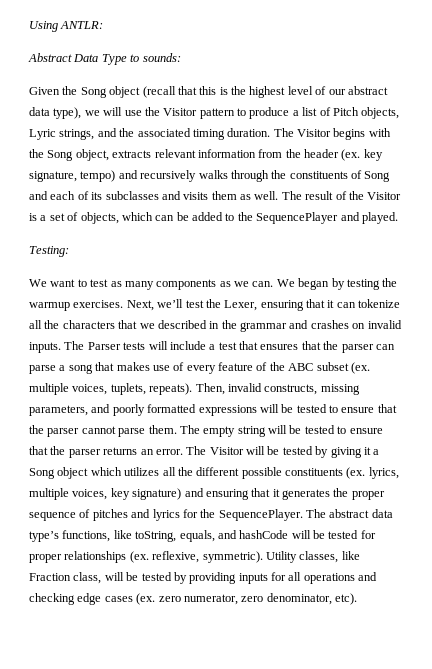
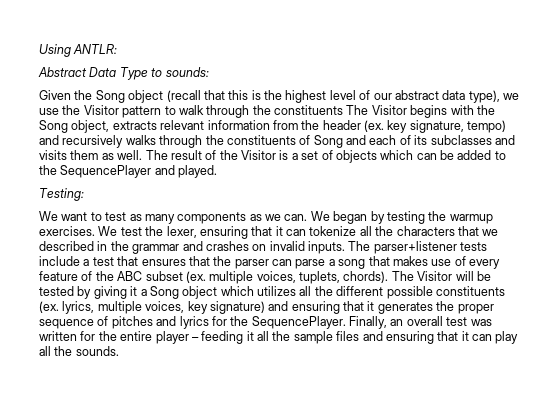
- Given the Song object (recall that this is the highest level of our abstract data type), we will use the Visitor pattern to produce a list of Pitch objects, Lyric strings, and the associated timing duration. The Visitor begins with the Song object, extracts relevant information from the header (ex. key signature, tempo) and recursively walks through the constituents of Song and each of its subclasses and visits them as well.
+ Given the Song object (recall that this is the highest level of our abstract data type), we use the Visitor pattern to walk through the constituents The Visitor begins with the Song object, extracts relevant information from the header (ex. key signature, tempo) and recursively walks through the constituents of Song and each of its subclasses and visits them as well.
- The result of the Visitor is a set of objects, which can be added to the SequencePlayer and played.
+ The result of the Visitor is a set of objects which can be added to the SequencePlayer and played.
- Next, we’ll test the Lexer, ensuring that it can tokenize all the characters that we described in the grammar and crashes on invalid inputs.
+ We test the lexer, ensuring that it can tokenize all the characters that we described in the grammar and crashes on invalid inputs.
- The Parser tests will include a test that ensures that the parser can parse a song that makes use of every feature of the ABC subset (ex. multiple voices, tuplets, repeats). Then, invalid constructs, missing parameters, and poorly formatted expressions will be tested to ensure that the parser cannot parse them. The empty string will be tested to ensure that the parser returns an error.
+ The parser+listener tests include a test that ensures that the parser can parse a song that makes use of every feature of the ABC subset (ex. multiple voices, tuplets, chords).
- The abstract data type’s functions, like toString, equals, and hashCode will be tested for proper relationships (ex. reflexive, symmetric). Utility classes, like Fraction class, will be tested by providing inputs for all operations and checking edge cases (ex. zero numerator, zero denominator, etc).
+ Finally, an overall test was written for the entire player – feeding it all the sample files and ensuring that it can play all the sounds.

